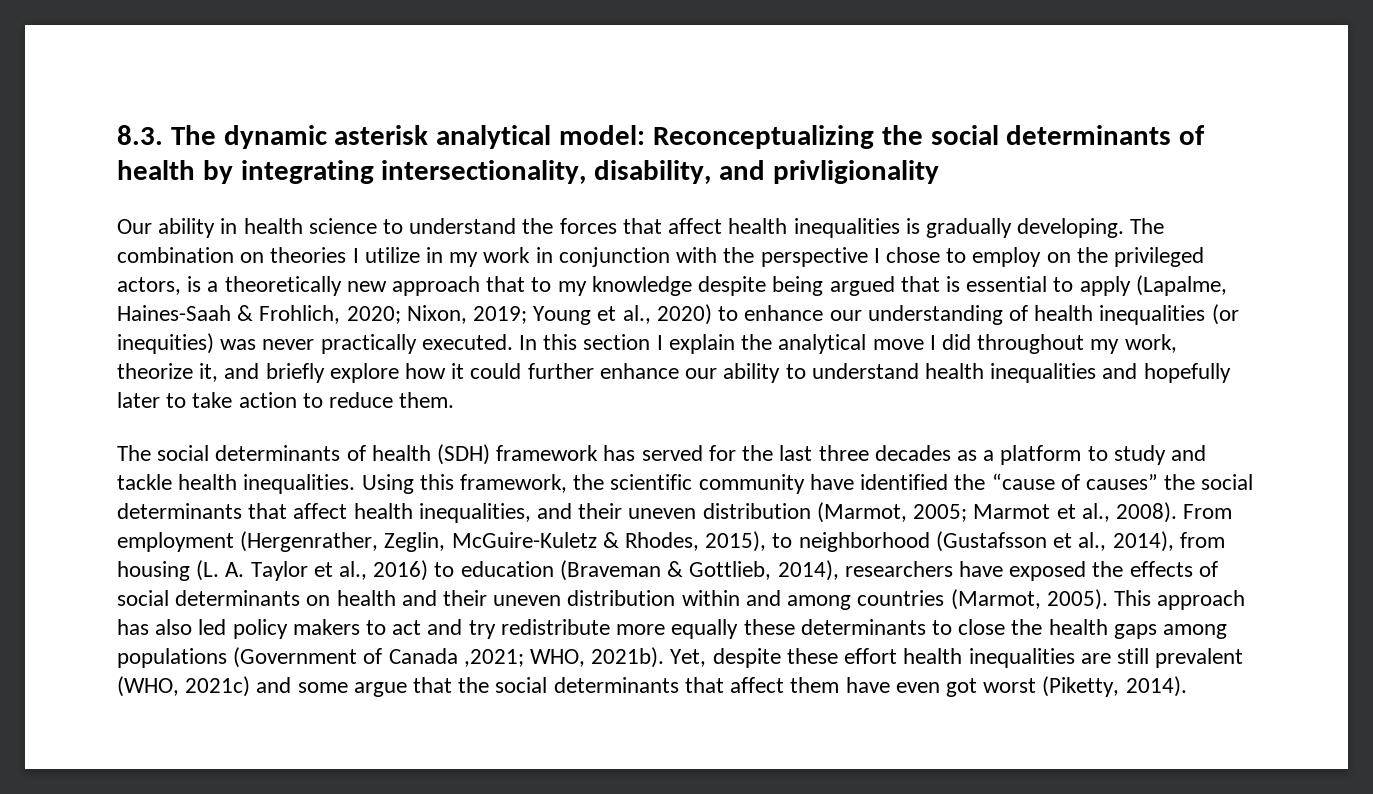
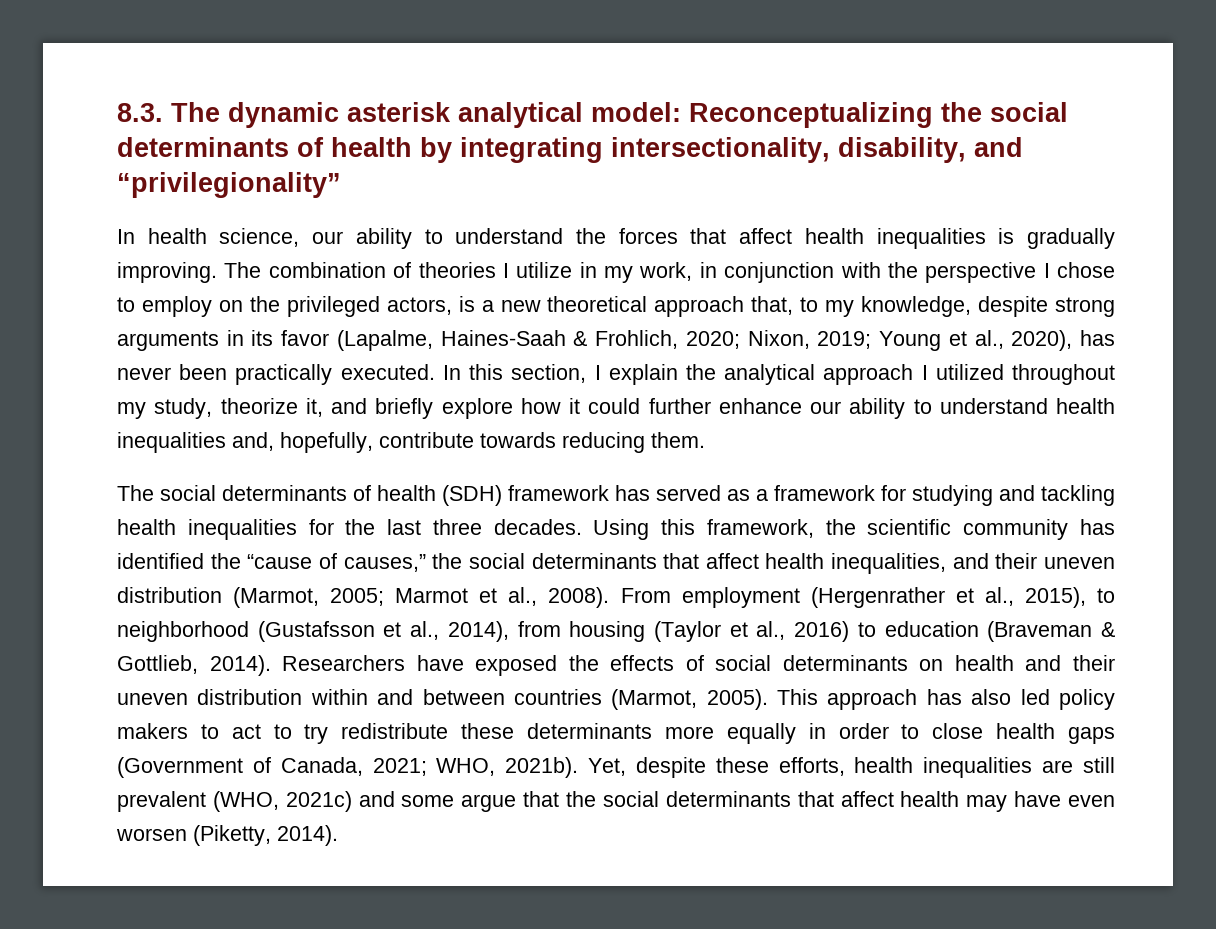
- 8.3. The dynamic asterisk analytical model: Reconceptualizing the social determinants of health by integrating intersectionality, disability, and privligionality
- Our ability in health science to understand the forces that affect health inequalities is gradually developing.
+ 8.3. The dynamic asterisk analytical model: Reconceptualizing the social determinants of health by integrating intersectionality, disability, and “privilegionality”
+ In health science, our ability to understand the forces that affect health inequalities is gradually improving.
- The combination on theories I utilize in my work in conjunction with the perspective I chose to employ on the privileged actors, is a theoretically new approach that to my knowledge despite being argued that is essential to apply (Lapalme, Haines-Saah & Frohlich, 2020; Nixon, 2019; Young et al., 2020) to enhance our understanding of health inequalities (or inequities) was never practically executed.
+ The combination of theories I utilize in my work, in conjunction with the perspective I chose to employ on the privileged actors, is a new theoretical approach that, to my knowledge, despite strong arguments in its favor (Lapalme, Haines-Saah & Frohlich, 2020; Nixon, 2019; Young et al., 2020), has never been practically executed.
- In this section I explain the analytical move I did throughout my work, theorize it, and briefly explore how it could further enhance our ability to understand health inequalities and hopefully later to take action to reduce them.
+ In this section, I explain the analytical approach I utilized throughout my study, theorize it, and briefly explore how it could further enhance our ability to understand health inequalities and, hopefully, contribute towards reducing them.
- The social determinants of health (SDH) framework has served for the last three decades as a platform to study and tackle health inequalities.
+ The social determinants of health (SDH) framework has served as a framework for studying and tackling health inequalities for the last three decades.
- Using this framework, the scientific community have identified the “cause of causes” the social determinants that affect health inequalities, and their uneven distribution (Marmot, 2005; Marmot et al., 2008).
+ Using this framework, the scientific community has identified the “cause of causes,” the social determinants that affect health inequalities, and their uneven distribution (Marmot, 2005; Marmot et al., 2008).
- From employment (Hergenrather, Zeglin, McGuire-Kuletz & Rhodes, 2015), to neighborhood (Gustafsson et al., 2014), from housing (L. A. Taylor et al., 2016) to education (Braveman & Gottlieb, 2014), researchers have exposed the effects of social determinants on health and their uneven distribution within and among countries (Marmot, 2005).
+ From employment (Hergenrather et al., 2015), to neighborhood (Gustafsson et al., 2014), from housing (Taylor et al., 2016) to education (Braveman & Gottlieb, 2014). Researchers have exposed the effects of social determinants on health and their uneven distribution within and between countries (Marmot, 2005).
- This approach has also led policy makers to act and try redistribute more equally these determinants to close the health gaps among populations (Government of Canada ,2021; WHO, 2021b).
+ This approach has also led policy makers to act to try redistribute these determinants more equally in order to close health gaps (Government of Canada, 2021; WHO, 2021b).
- Yet, despite these effort health inequalities are still prevalent (WHO, 2021c) and some argue that the social determinants that affect them have even got worst (Piketty, 2014).
+ Yet, despite these efforts, health inequalities are still prevalent (WHO, 2021c) and some argue that the social determinants that affect health may have even worsen (Piketty, 2014).

